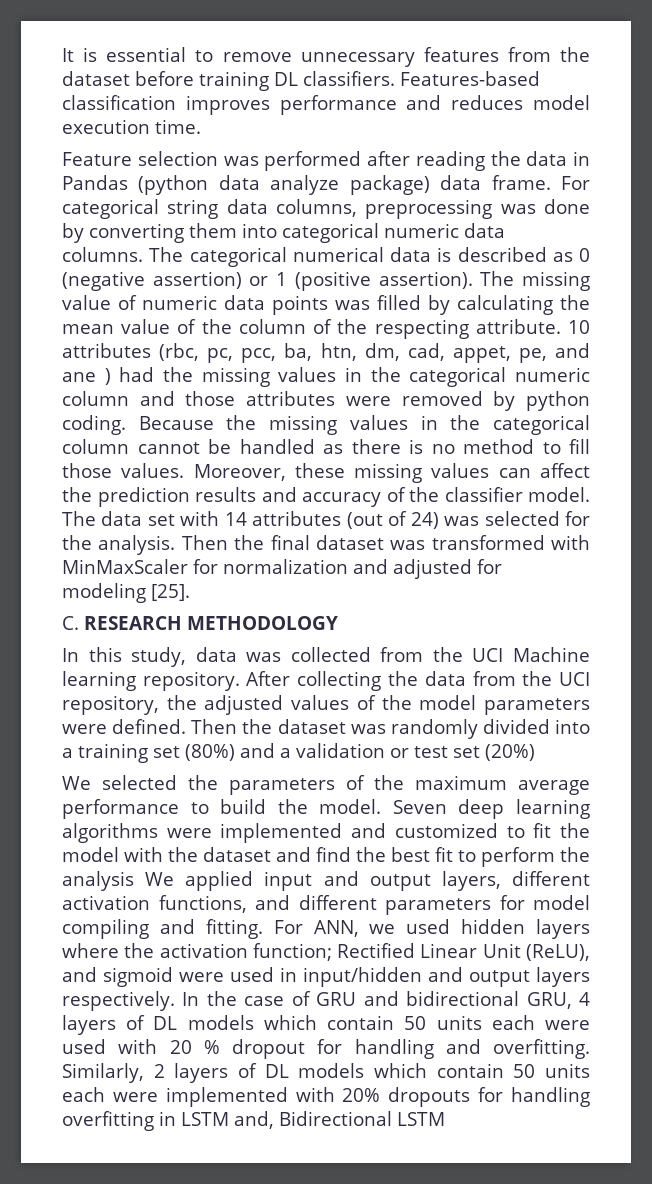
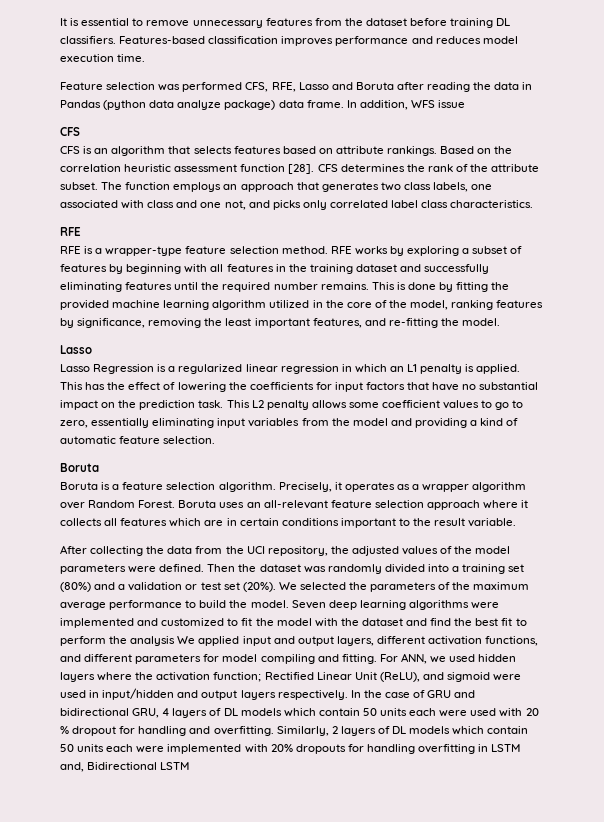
- Feature selection was performed after reading the data in Pandas (python data analyze package) data frame.
+ Feature selection was performed CFS, RFE, Lasso and Boruta after reading the data in Pandas (python data analyze package) data frame.
- For categorical string data columns, preprocessing was done by converting them into categorical numeric data columns. The categorical numerical data is described as 0 (negative assertion) or 1 (positive assertion). The missing value of numeric data points was filled by calculating the mean value of the column of the respecting attribute. 10 attributes (rbc, pc, pcc, ba, htn, dm, cad, appet, pe, and ane ) had the missing values in the categorical numeric column and those attributes were removed by python coding. Because the missing values in the categorical column cannot be handled as there is no method to fill those values. Moreover, these missing values can affect the prediction results and accuracy of the classifier model. The data set with 14 attributes (out of 24) was selected for the analysis. Then the final dataset was transformed with MinMaxScaler for normalization and adjusted for modeling [25].
- C. RESEARCH METHODOLOGY
- In this study, data was collected from the UCI Machine learning repository. After collecting the data from the UCI repository, the adjusted values of the model parameters were defined.
+ In addition, WFS issue
+ CFS
+ CFS is an algorithm that selects features based on attribute rankings. Based on the correlation heuristic assessment function [28]. CFS determines the rank of the attribute subset. The function employs an approach that generates two class labels, one associated with class and one not, and picks only correlated label class characteristics.
+ RFE
+ RFE is a wrapper-type feature selection method. RFE works by exploring a subset of features by beginning with all features in the training dataset and successfully eliminating features until the required number remains. This is done by fitting the provided machine learning algorithm utilized in the core of the model, ranking features by significance, removing the least important features, and re-fitting the model.
+ Lasso
+ Lasso Regression is a regularized linear regression in which an L1 penalty is applied. This has the effect of lowering the coefficients for input factors that have no substantial impact on the prediction task. This L2 penalty allows some coefficient values to go to zero, essentially eliminating input variables from the model and providing a kind of automatic feature selection.
+ Boruta
+ Boruta is a feature selection algorithm. Precisely, it operates as a wrapper algorithm over Random Forest. Boruta uses an all-relevant feature selection approach where it collects all features which are in certain conditions important to the result variable.
+ After collecting the data from the UCI repository, the adjusted values of the model parameters were defined.
- Then the dataset was randomly divided into a training set (80%) and a validation or test set (20%)
- We selected the parameters of the maximum average performance to build the model.
+ Then the dataset was randomly divided into a training set (80%) and a validation or test set (20%). We selected the parameters of the maximum average performance to build the model.

